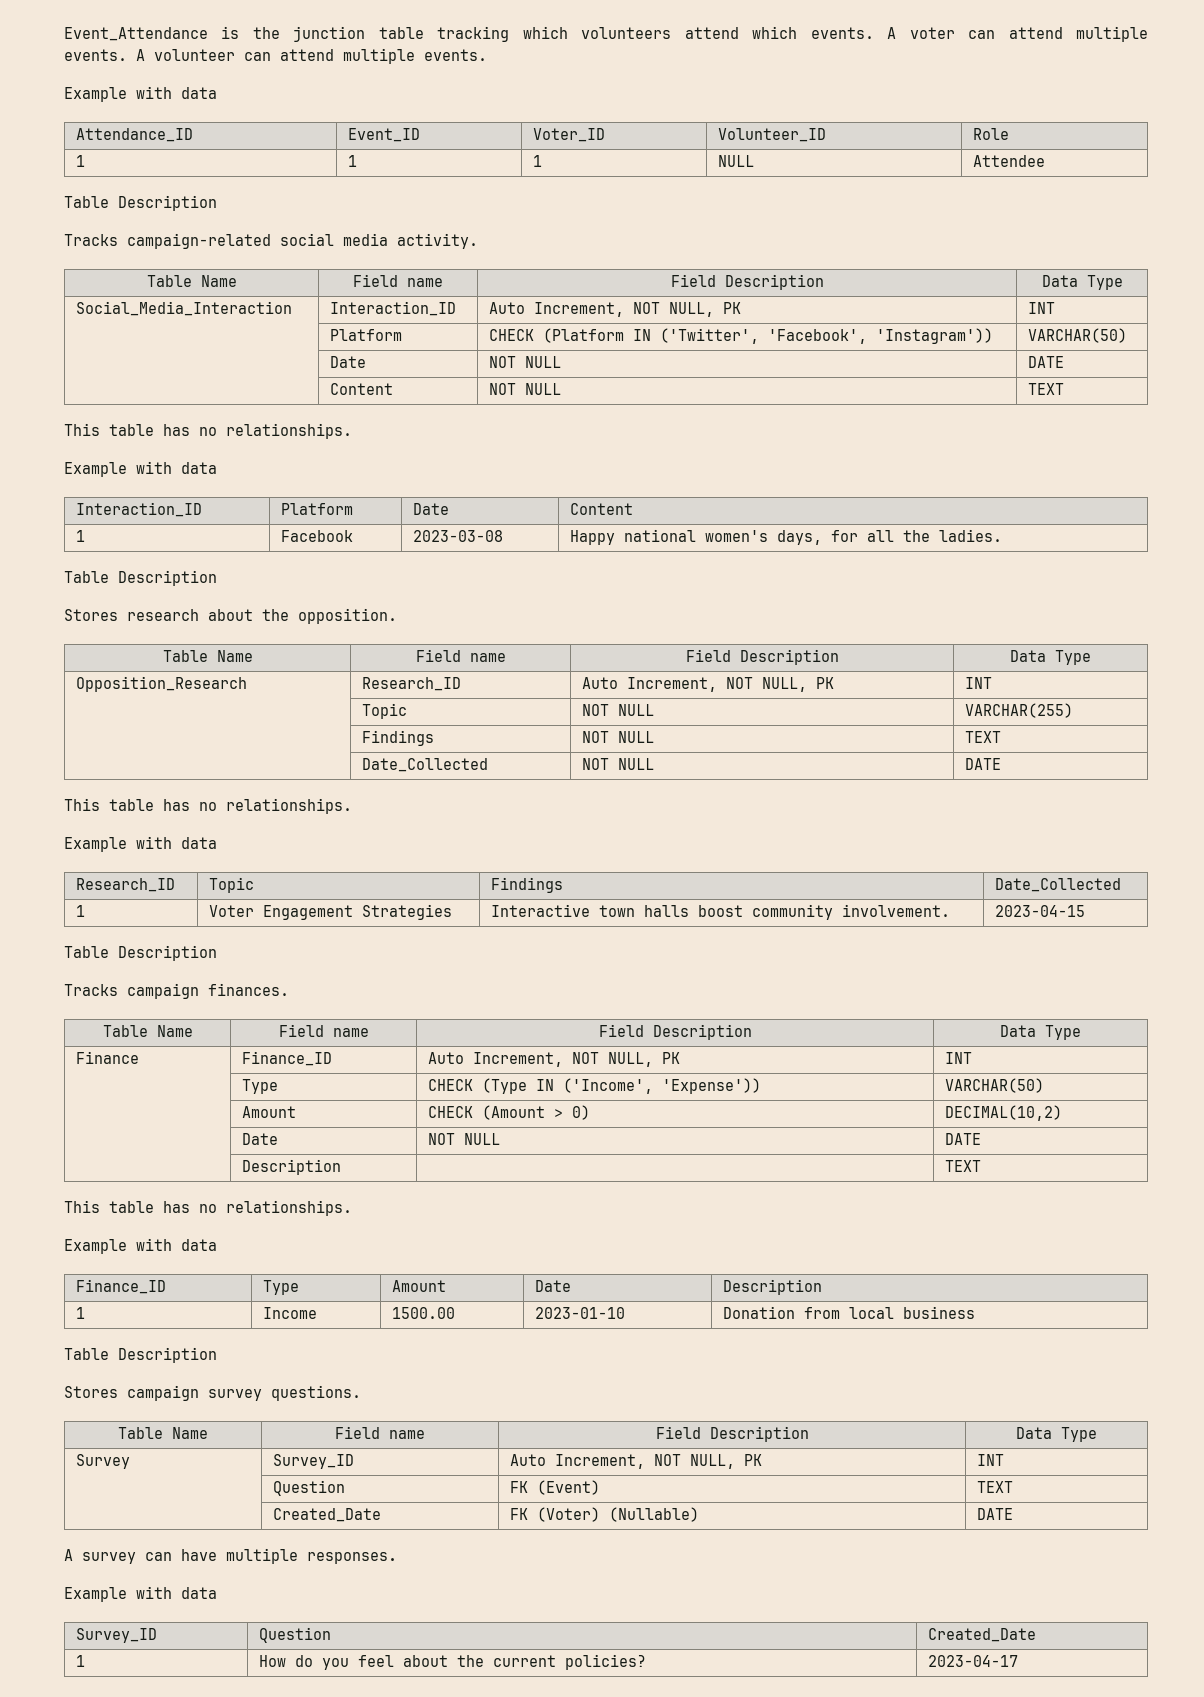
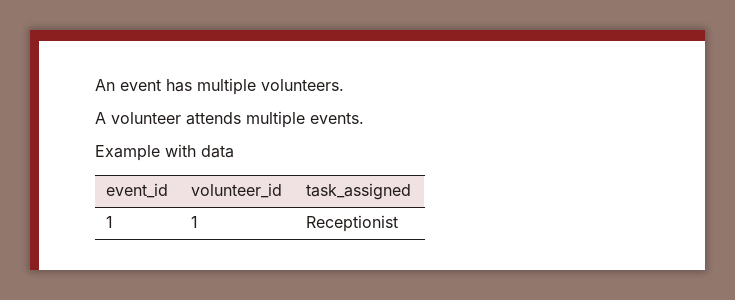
- Event_Attendance is the junction table tracking which volunteers attend which events. A voter can attend multiple events. A volunteer can attend multiple events.
+ An event has multiple volunteers.
+ A volunteer attends multiple events.
- Attendance_ID | Event_ID | Voter_ID | Volunteer_ID | Role
- 1 | 1 | 1 | NULL | Attendee
- Table Description
- Tracks campaign-related social media activity.
- Table Name | Field name | Field Description | Data Type
- Social_Media_Interaction | Interaction_ID | Auto Increment, NOT NULL, PK | INT
- | Platform | CHECK (Platform IN ('Twitter', 'Facebook', 'Instagram')) | VARCHAR(50)
- | Date | NOT NULL | DATE
- | Content | NOT NULL | TEXT
- This table has no relationships.
- Example with data
- Interaction_ID | Platform | Date | Content
- 1 | Facebook | 2023-03-08 | Happy national women's days, for all the ladies.
- Table Description
- Stores research about the opposition.
- Table Name | Field name | Field Description | Data Type
- Opposition_Research | Research_ID | Auto Increment, NOT NULL, PK | INT
- | Topic | NOT NULL | VARCHAR(255)
- | Findings | NOT NULL | TEXT
- | Date_Collected | NOT NULL | DATE
- This table has no relationships.
- Example with data
- Research_ID | Topic | Findings | Date_Collected
- 1 | Voter Engagement Strategies | Interactive town halls boost community involvement. | 2023-04-15
- Table Description
- Tracks campaign finances.
- Table Name | Field name | Field Description | Data Type
- Finance | Finance_ID | Auto Increment, NOT NULL, PK | INT
- | Type | CHECK (Type IN ('Income', 'Expense')) | VARCHAR(50)
- | Amount | CHECK (Amount > 0) | DECIMAL(10,2)
- | Date | NOT NULL | DATE
- | Description | | TEXT
- This table has no relationships.
- Example with data
- Finance_ID | Type | Amount | Date | Description
- 1 | Income | 1500.00 | 2023-01-10 | Donation from local business
- Table Description
- Stores campaign survey questions.
- Table Name | Field name | Field Description | Data Type
- Survey | Survey_ID | Auto Increment, NOT NULL, PK | INT
- | Question | FK (Event) | TEXT
- | Created_Date | FK (Voter) (Nullable) | DATE
- A survey can have multiple responses.
- Example with data
- Survey_ID | Question | Created_Date
- 1 | How do you feel about the current policies? | 2023-04-17
+ event_id | volunteer_id | task_assigned
+ 1 | 1 | Receptionist

